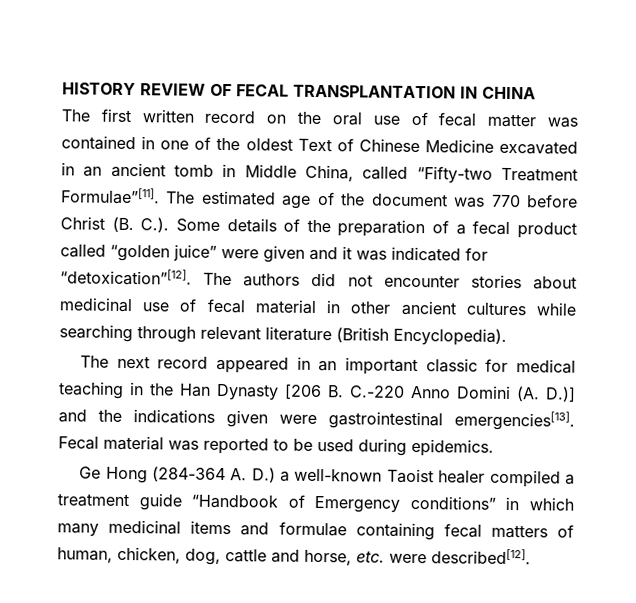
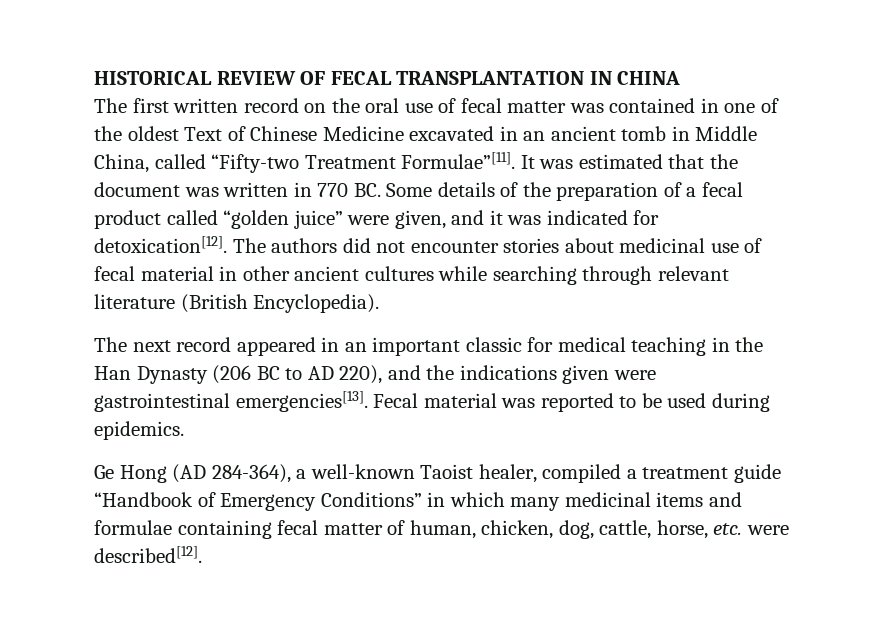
- HISTORY REVIEW OF FECAL TRANSPLANTATION IN CHINA
+ HISTORICAL REVIEW OF FECAL TRANSPLANTATION IN CHINA
- The estimated age of the document was 770 before Christ (B. C.). Some details of the preparation of a fecal product called “golden juice” were given and it was indicated for “detoxication”[12].
+ It was estimated that the document was written in 770 BC. Some details of the preparation of a fecal product called “golden juice” were given, and it was indicated for detoxication[12].
- The next record appeared in an important classic for medical teaching in the Han Dynasty [206 B. C.-220 Anno Domini (A. D.)] and the indications given were gastrointestinal emergencies[13].
+ The next record appeared in an important classic for medical teaching in the Han Dynasty (206 BC to AD 220), and the indications given were gastrointestinal emergencies[13].
- Ge Hong (284-364 A. D.) a well-known Taoist healer compiled a treatment guide “Handbook of Emergency conditions” in which many medicinal items and formulae containing fecal matters of human, chicken, dog, cattle and horse, etc. were described[12].
+ Ge Hong (AD 284-364), a well-known Taoist healer, compiled a treatment guide “Handbook of Emergency Conditions” in which many medicinal items and formulae containing fecal matter of human, chicken, dog, cattle, horse, etc. were described[12].

